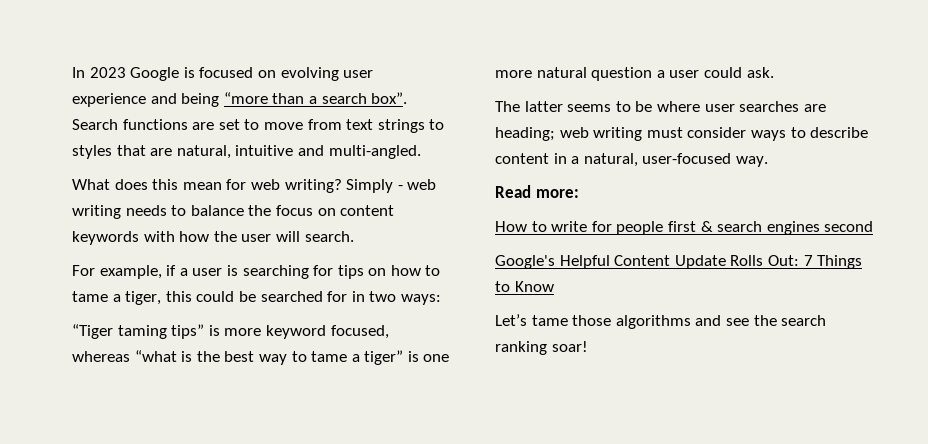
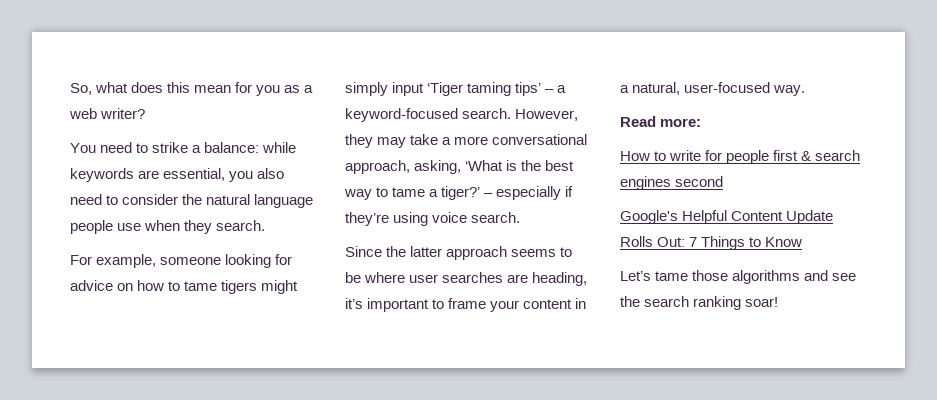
- In 2023 Google is focused on evolving user experience and being “more than a search box”. Search functions are set to move from text strings to styles that are natural, intuitive and multi-angled.
- What does this mean for web writing? Simply - web writing needs to balance the focus on content keywords with how the user will search.
- For example, if a user is searching for tips on how to tame a tiger, this could be searched for in two ways:
- “Tiger taming tips” is more keyword focused, whereas “what is the best way to tame a tiger” is one more natural question a user could ask.
- The latter seems to be where user searches are heading; web writing must consider ways to describe content in a natural, user-focused way.
+ So, what does this mean for you as a web writer?
+ You need to strike a balance: while keywords are essential, you also need to consider the natural language people use when they search.
+ For example, someone looking for advice on how to tame tigers might simply input ‘Tiger taming tips’ – a keyword-focused search. However, they may take a more conversational approach, asking, ‘What is the best way to tame a tiger?’ – especially if they’re using voice search.
+ Since the latter approach seems to be where user searches are heading, it’s important to frame your content in a natural, user-focused way.

